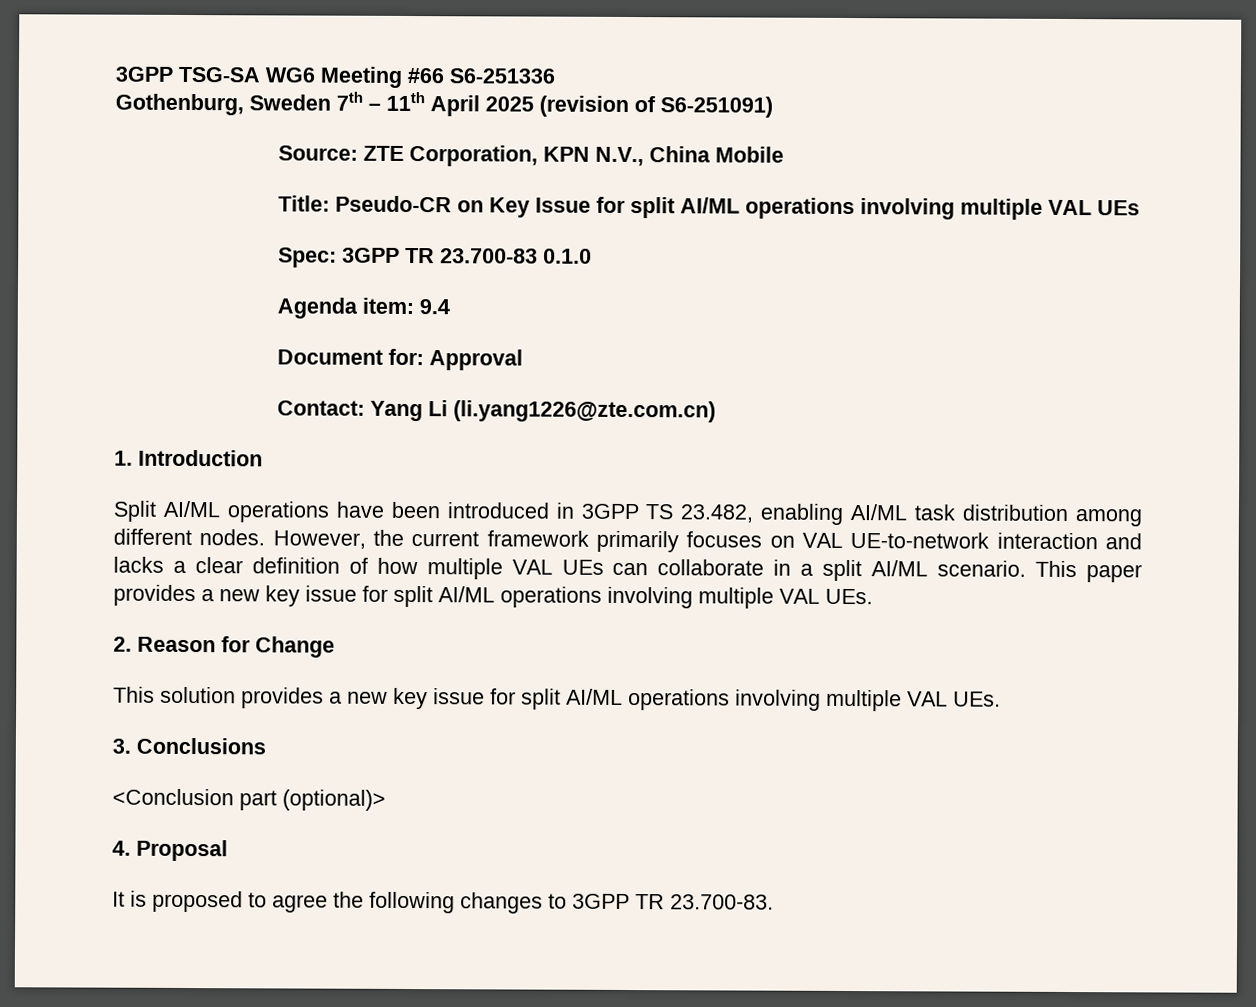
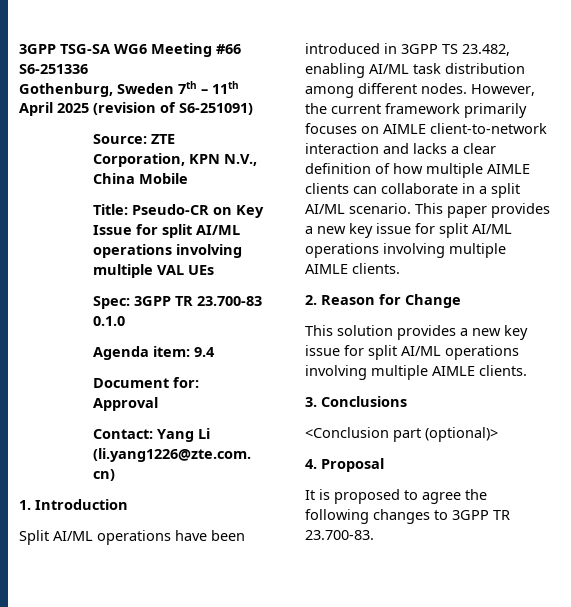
- However, the current framework primarily focuses on VAL UE-to-network interaction and lacks a clear definition of how multiple VAL UEs can collaborate in a split AI/ML scenario.
+ However, the current framework primarily focuses on AIMLE client-to-network interaction and lacks a clear definition of how multiple AIMLE clients can collaborate in a split AI/ML scenario.
- This paper provides a new key issue for split AI/ML operations involving multiple VAL UEs.
+ This paper provides a new key issue for split AI/ML operations involving multiple AIMLE clients.
- This solution provides a new key issue for split AI/ML operations involving multiple VAL UEs.
+ This solution provides a new key issue for split AI/ML operations involving multiple AIMLE clients.

